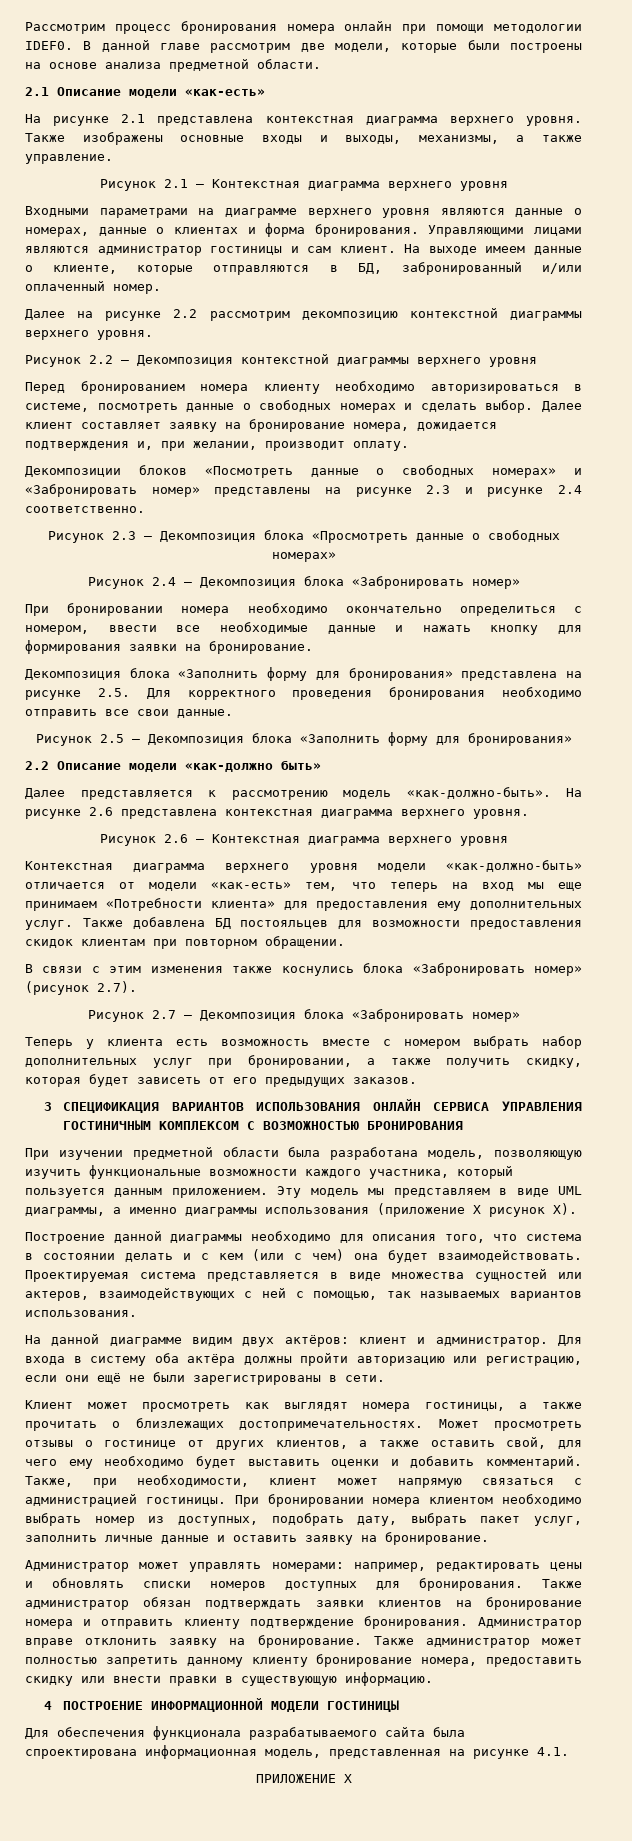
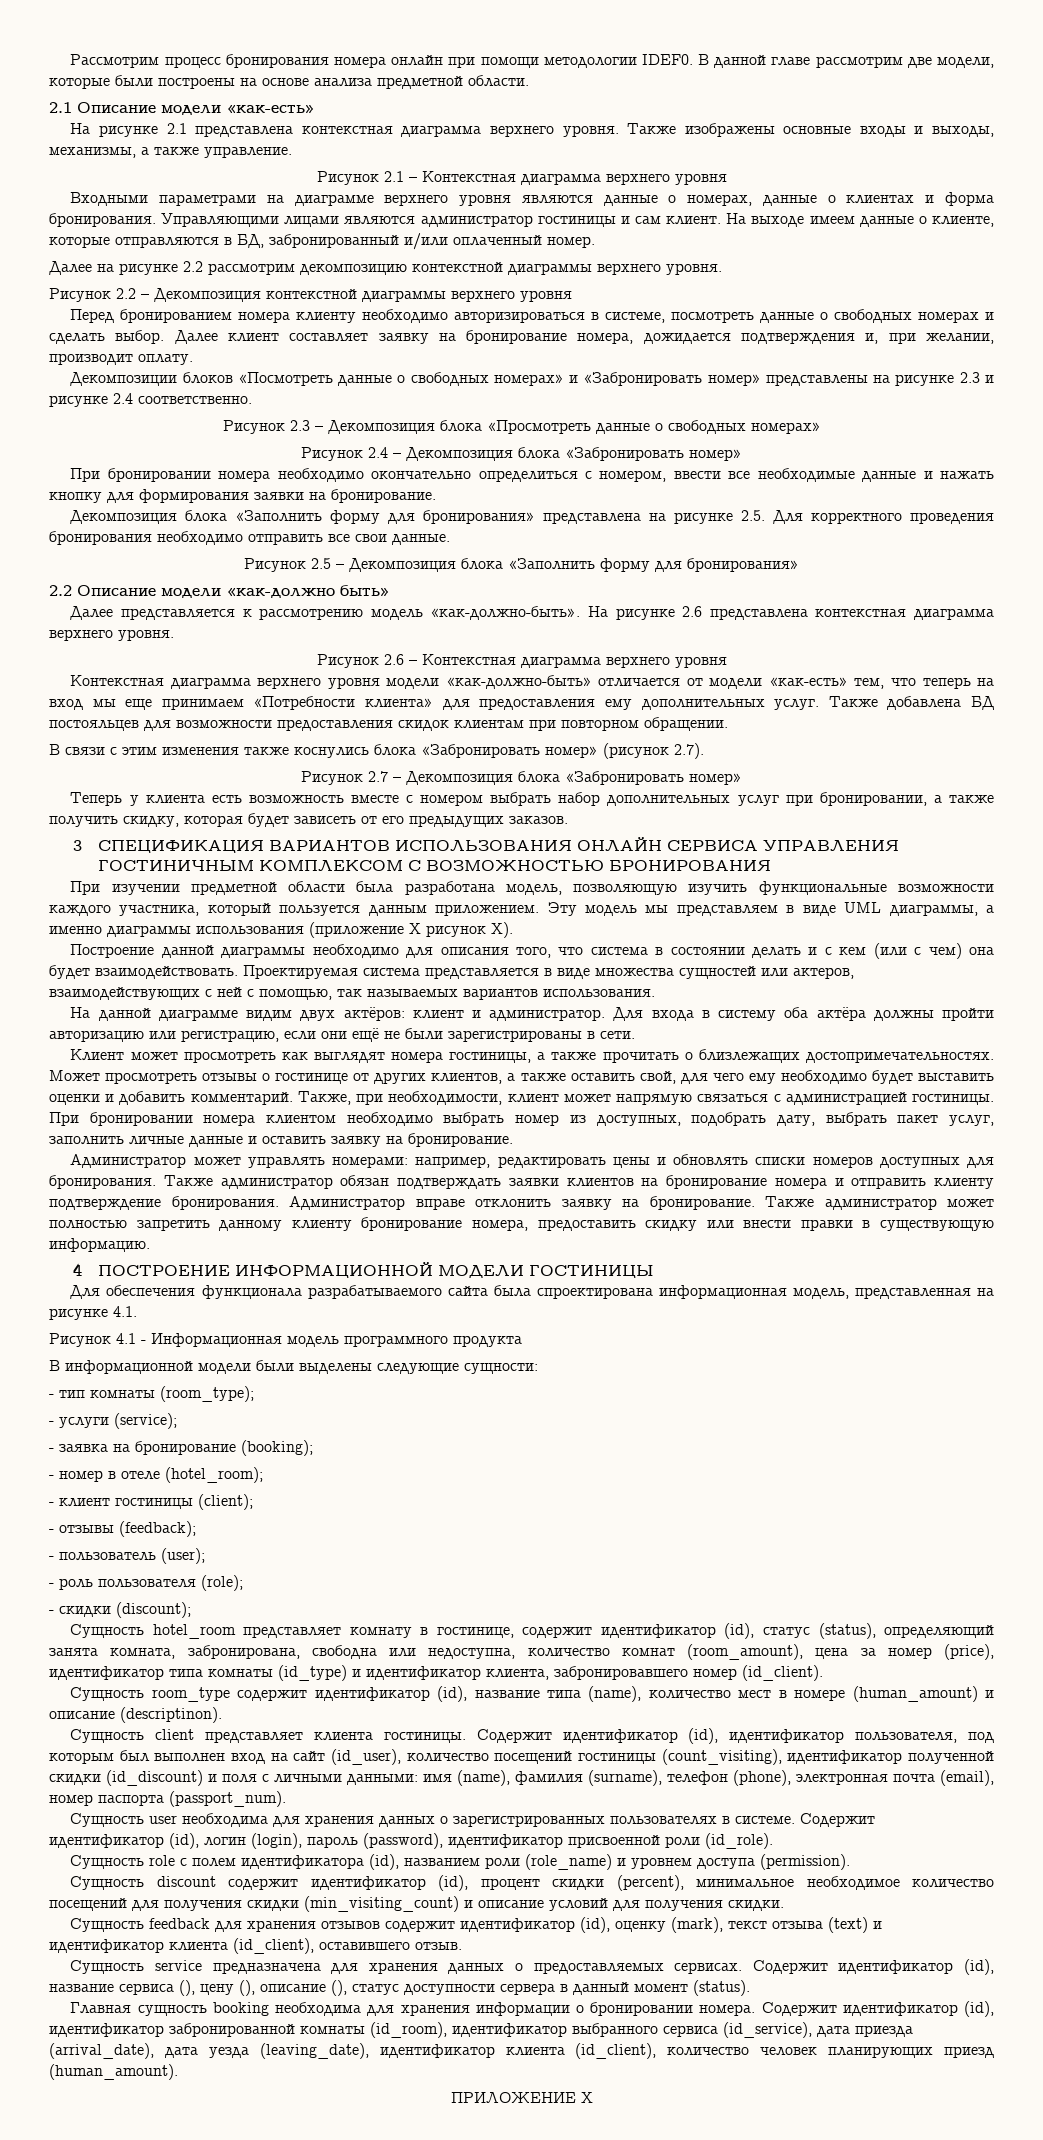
+ Рисунок 4.1 - Информационная модель программного продукта
+ В информационной модели были выделены следующие сущности:
+ - тип комнаты (room_type);
+ - услуги (service);
+ - заявка на бронирование (booking);
+ - номер в отеле (hotel_room);
+ - клиент гостиницы (client);
+ - отзывы (feedback);
+ - пользователь (user);
+ - роль пользователя (role);
+ - скидки (discount);
+ Сущность hotel_room представляет комнату в гостинице, содержит идентификатор (id), статус (status), определяющий занята комната, забронирована, свободна или недоступна, количество комнат (room_amount), цена за номер (price), идентификатор типа комнаты (id_type) и идентификатор клиента, забронировавшего номер (id_client).
+ Сущность room_type содержит идентификатор (id), название типа (name), количество мест в номере (human_amount) и описание (descriptinon).
+ Сущность client представляет клиента гостиницы. Содержит идентификатор (id), идентификатор пользователя, под которым был выполнен вход на сайт (id_user), количество посещений гостиницы (count_visiting), идентификатор полученной скидки (id_discount) и поля с личными данными: имя (name), фамилия (surname), телефон (phone), электронная почта (email), номер паспорта (passport_num).
+ Сущность user необходима для хранения данных о зарегистрированных пользователях в системе. Содержит идентификатор (id), логин (login), пароль (password), идентификатор присвоенной роли (id_role).
+ Cущность role с полем идентификатора (id), названием роли (role_name) и уровнем доступа (permission).
+ Сущность discount содержит идентификатор (id), процент скидки (percent), минимальное необходимое количество посещений для получения скидки (min_visiting_count) и описание условий для получения скидки.
+ Cущность feedback для хранения отзывов содержит идентификатор (id), оценку (mark), текст отзыва (text) и идентификатор клиента (id_client), оставившего отзыв.
+ Сущность service предназначена для хранения данных о предоставляемых сервисах. Содержит идентификатор (id), название сервиса (), цену (), описание (), статус доступности сервера в данный момент (status).
+ Главная сущность booking необходима для хранения информации о бронировании номера. Содержит идентификатор (id), идентификатор забронированной комнаты (id_room), идентификатор выбранного сервиса (id_service), дата приезда (arrival_date), дата уезда (leaving_date), идентификатор клиента (id_client), количество человек планирующих приезд (human_amount).

